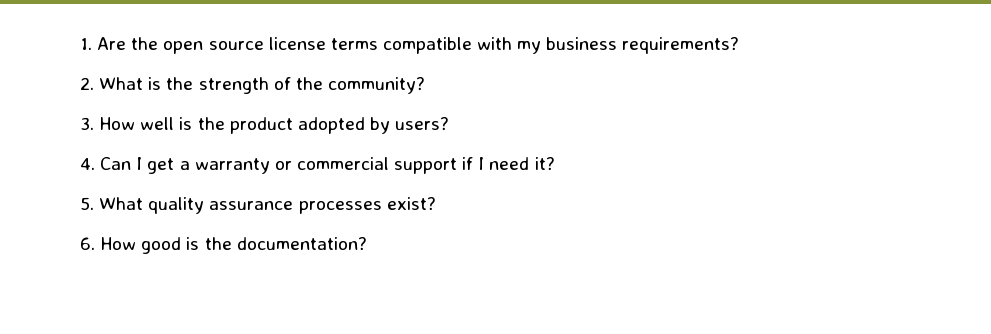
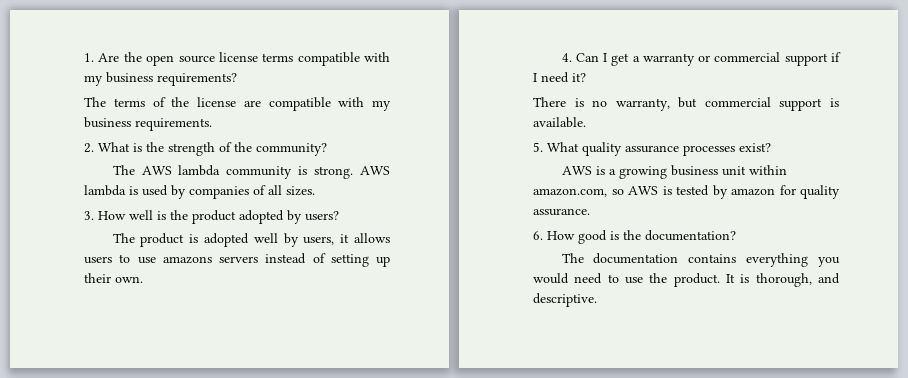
+ The terms of the license are compatible with my business requirements.
+ The AWS lambda community is strong. AWS lambda is used by companies of all sizes.
+ The product is adopted well by users, it allows users to use amazons servers instead of setting up their own.
+ There is no warranty, but commercial support is available.
+ AWS is a growing business unit within amazon.com, so AWS is tested by amazon for quality assurance.
+ The documentation contains everything you would need to use the product. It is thorough, and descriptive.

